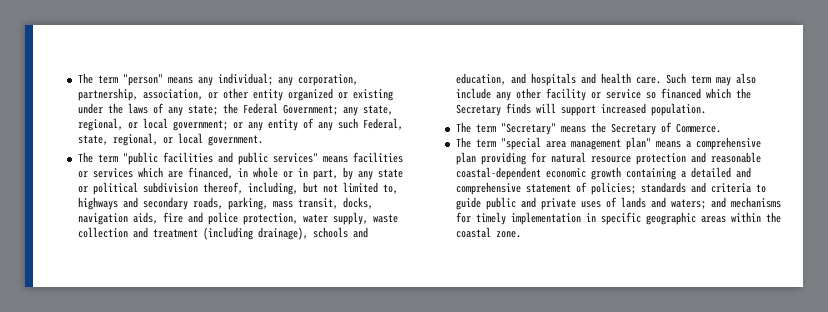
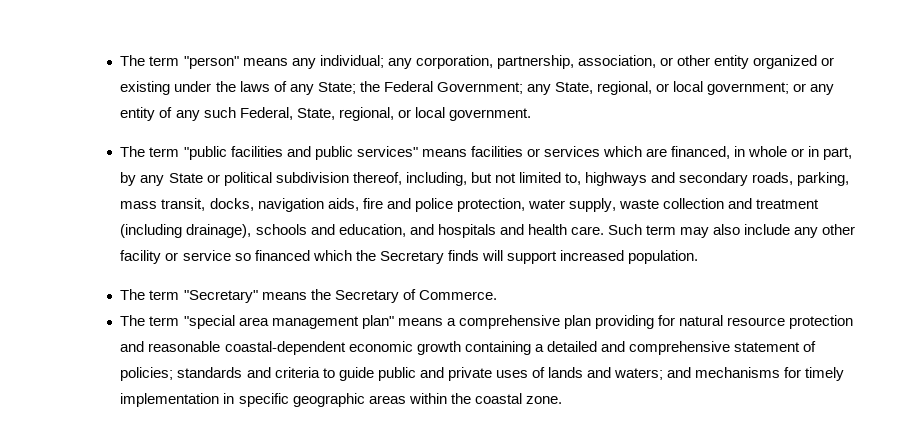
- The term "person" means any individual; any corporation, partnership, association, or other entity organized or existing under the laws of any state; the Federal Government; any state, regional, or local government; or any entity of any such Federal, state, regional, or local government.
+ The term "person" means any individual; any corporation, partnership, association, or other entity organized or existing under the laws of any State; the Federal Government; any State, regional, or local government; or any entity of any such Federal, State, regional, or local government.
- The term "public facilities and public services" means facilities or services which are financed, in whole or in part, by any state or political subdivision thereof, including, but not limited to, highways and secondary roads, parking, mass transit, docks, navigation aids, fire and police protection, water supply, waste collection and treatment (including drainage), schools and education, and hospitals and health care.
+ The term "public facilities and public services" means facilities or services which are financed, in whole or in part, by any State or political subdivision thereof, including, but not limited to, highways and secondary roads, parking, mass transit, docks, navigation aids, fire and police protection, water supply, waste collection and treatment (including drainage), schools and education, and hospitals and health care.

